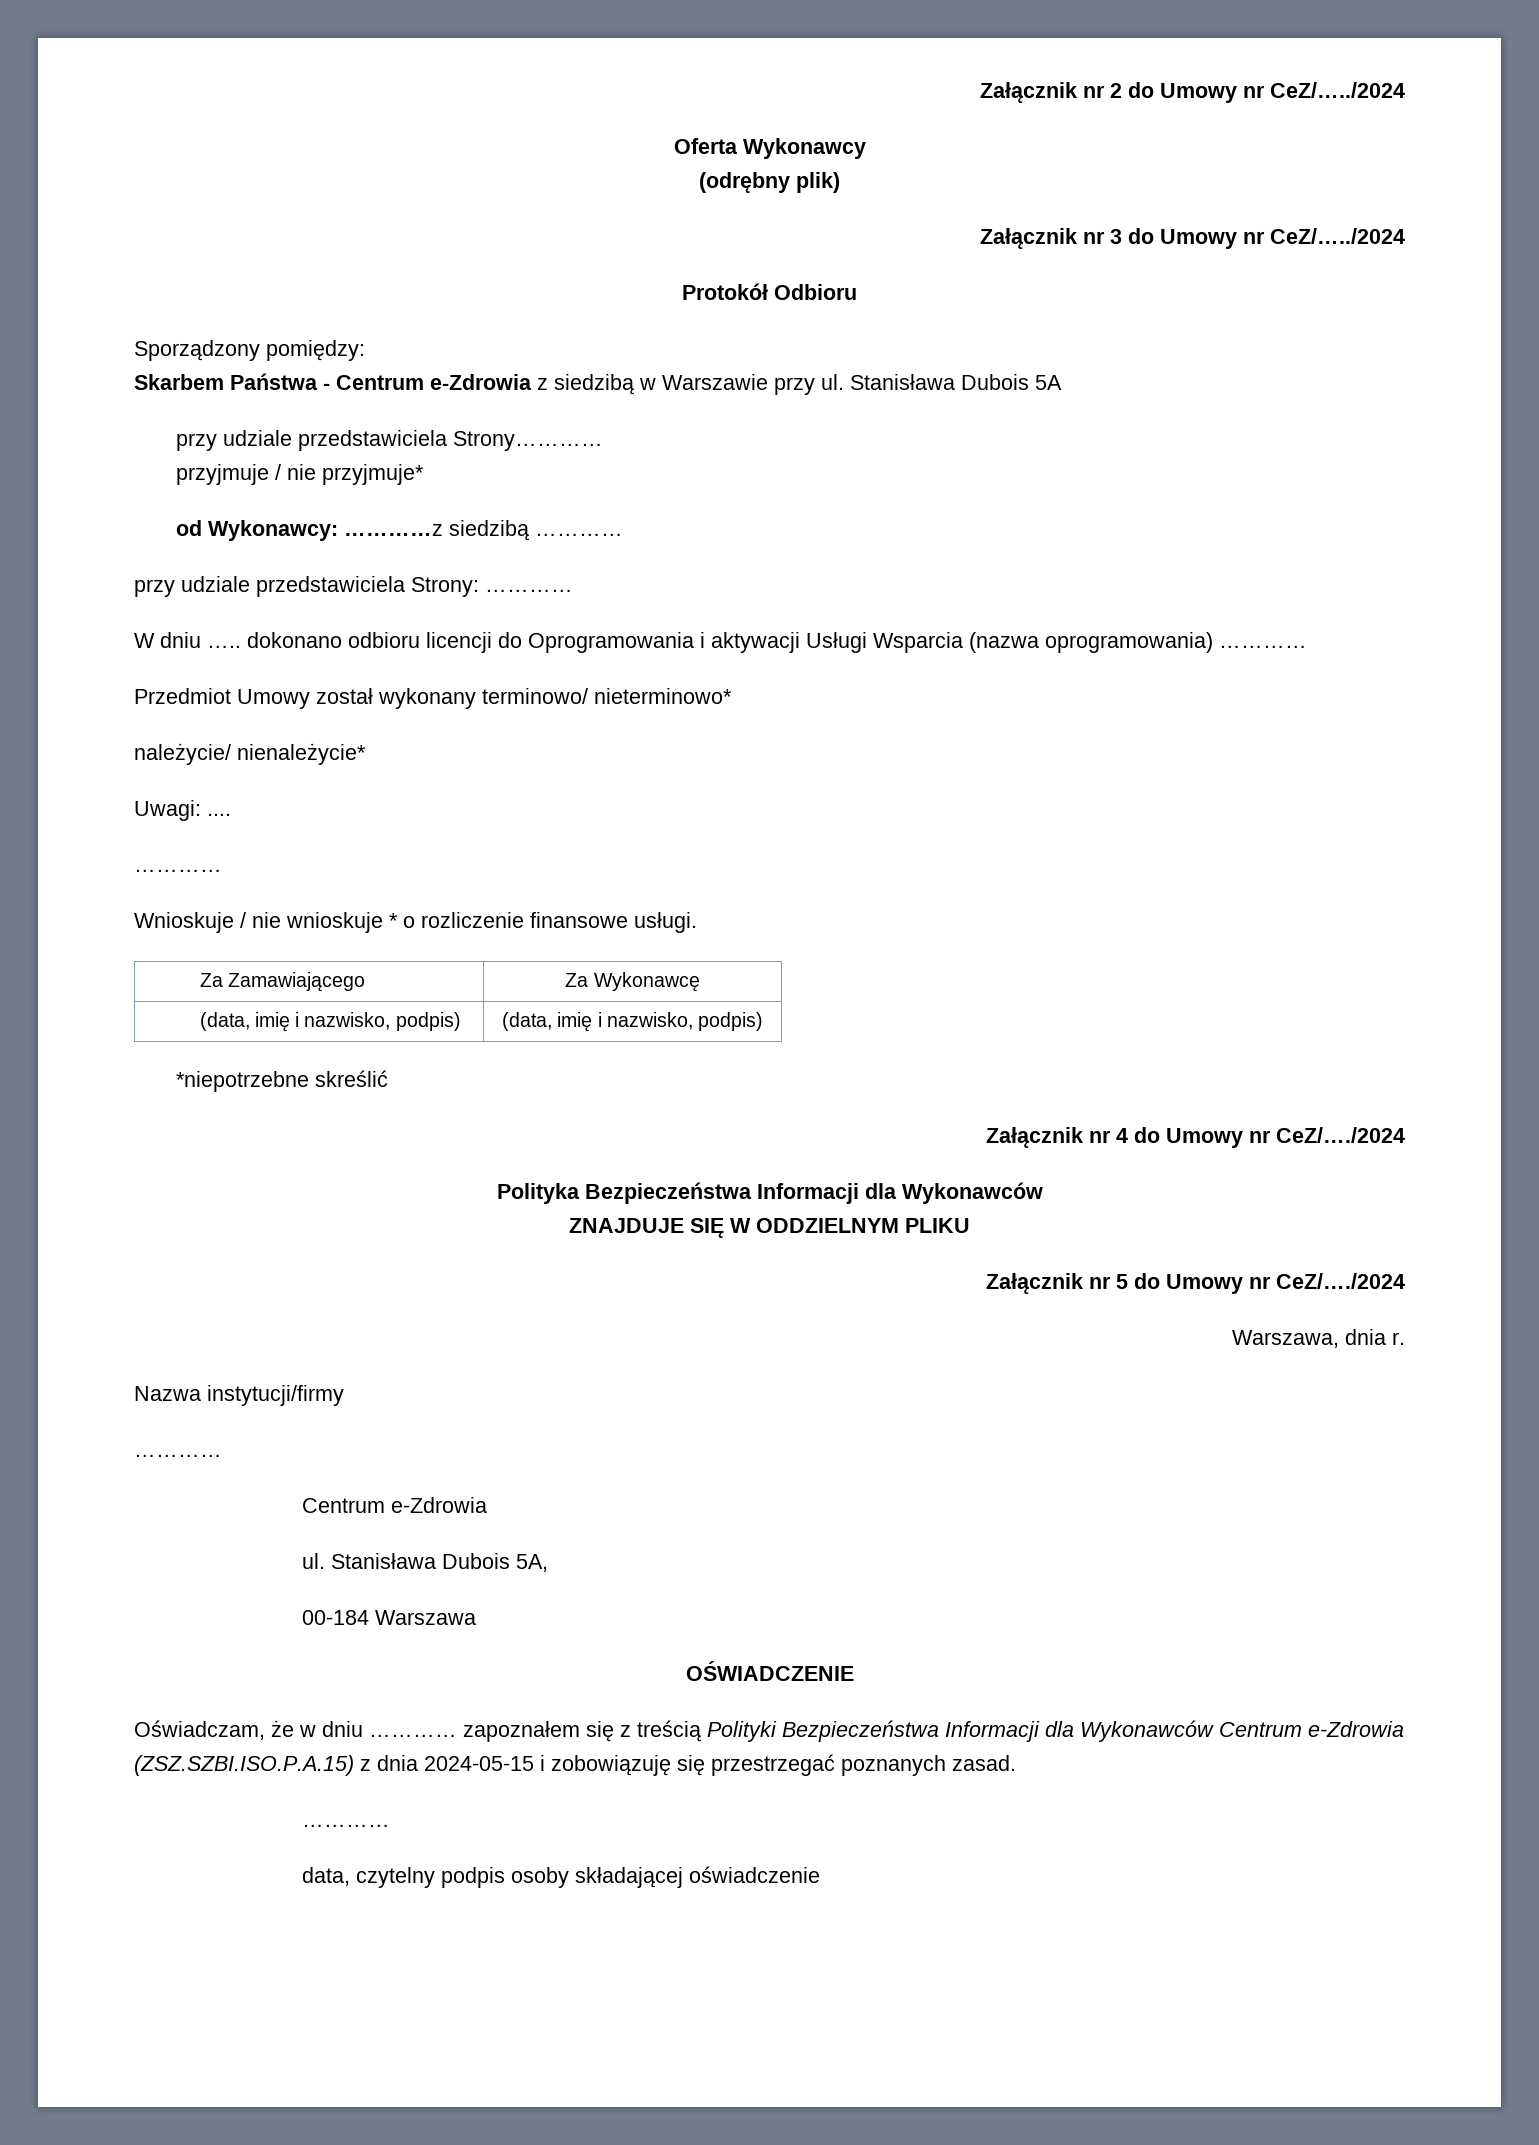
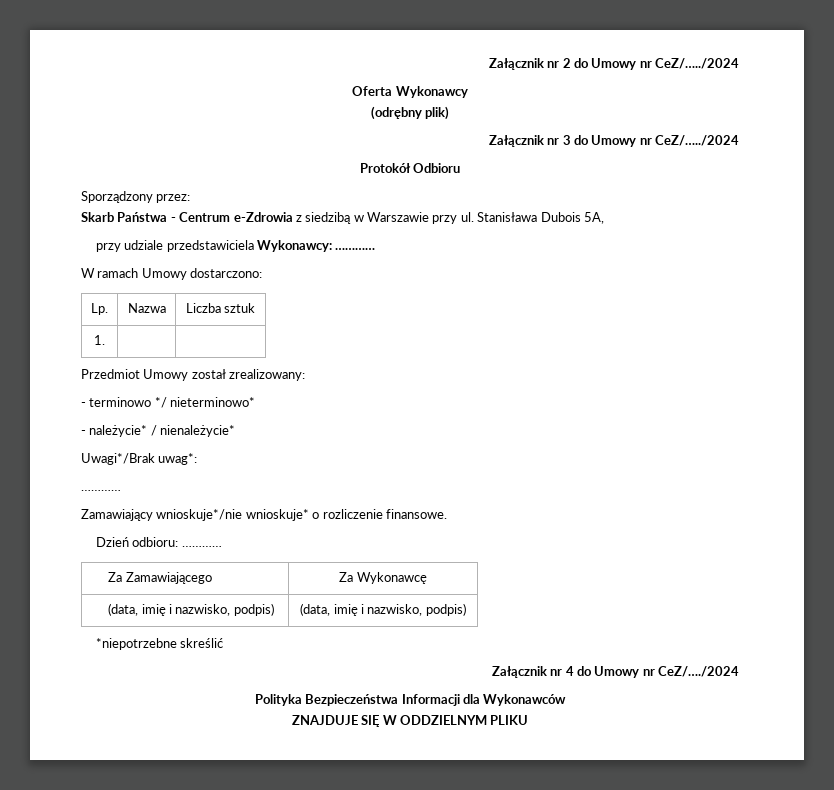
- Sporządzony pomiędzy:
- Skarbem Państwa - Centrum e-Zdrowia z siedzibą w Warszawie przy ul.
+ Sporządzony przez:
+ Skarb Państwa - Centrum e-Zdrowia z siedzibą w Warszawie przy ul.
- Stanisława Dubois 5A
- przy udziale przedstawiciela Strony…………
- przyjmuje / nie przyjmuje*
- od Wykonawcy: …………z siedzibą …………
- przy udziale przedstawiciela Strony: …………
- W dniu ….. dokonano odbioru licencji do Oprogramowania i aktywacji Usługi Wsparcia (nazwa oprogramowania) …………
- Przedmiot Umowy został wykonany terminowo/ nieterminowo*
- należycie/ nienależycie*
+ Stanisława Dubois 5A,
+ przy udziale przedstawiciela Wykonawcy: …………
+ W ramach Umowy dostarczono:
+ Lp. | Nazwa | Liczba sztuk
+ 1. | |
+ Przedmiot Umowy został zrealizowany:
+ - terminowo */ nieterminowo*
+ - należycie* / nienależycie*
- Uwagi: ....
+ Uwagi*/Brak uwag*:
  …………
- Wnioskuje / nie wnioskuje * o rozliczenie finansowe usługi.
+ Zamawiający wnioskuje*/nie wnioskuje* o rozliczenie finansowe.
+ Dzień odbioru: …………
- Załącznik nr 5 do Umowy nr CeZ/…./2024
- Warszawa, dnia r.
- Nazwa instytucji/firmy
- …………
- Centrum e-Zdrowia
- ul. Stanisława Dubois 5A,
- 00-184 Warszawa
- OŚWIADCZENIE
- Oświadczam, że w dniu ………… zapoznałem się z treścią Polityki Bezpieczeństwa Informacji dla Wykonawców Centrum e-Zdrowia (ZSZ.SZBI.ISO.P.A.15) z dnia 2024-05-15 i zobowiązuję się przestrzegać poznanych zasad.
- …………
- data, czytelny podpis osoby składającej oświadczenie

